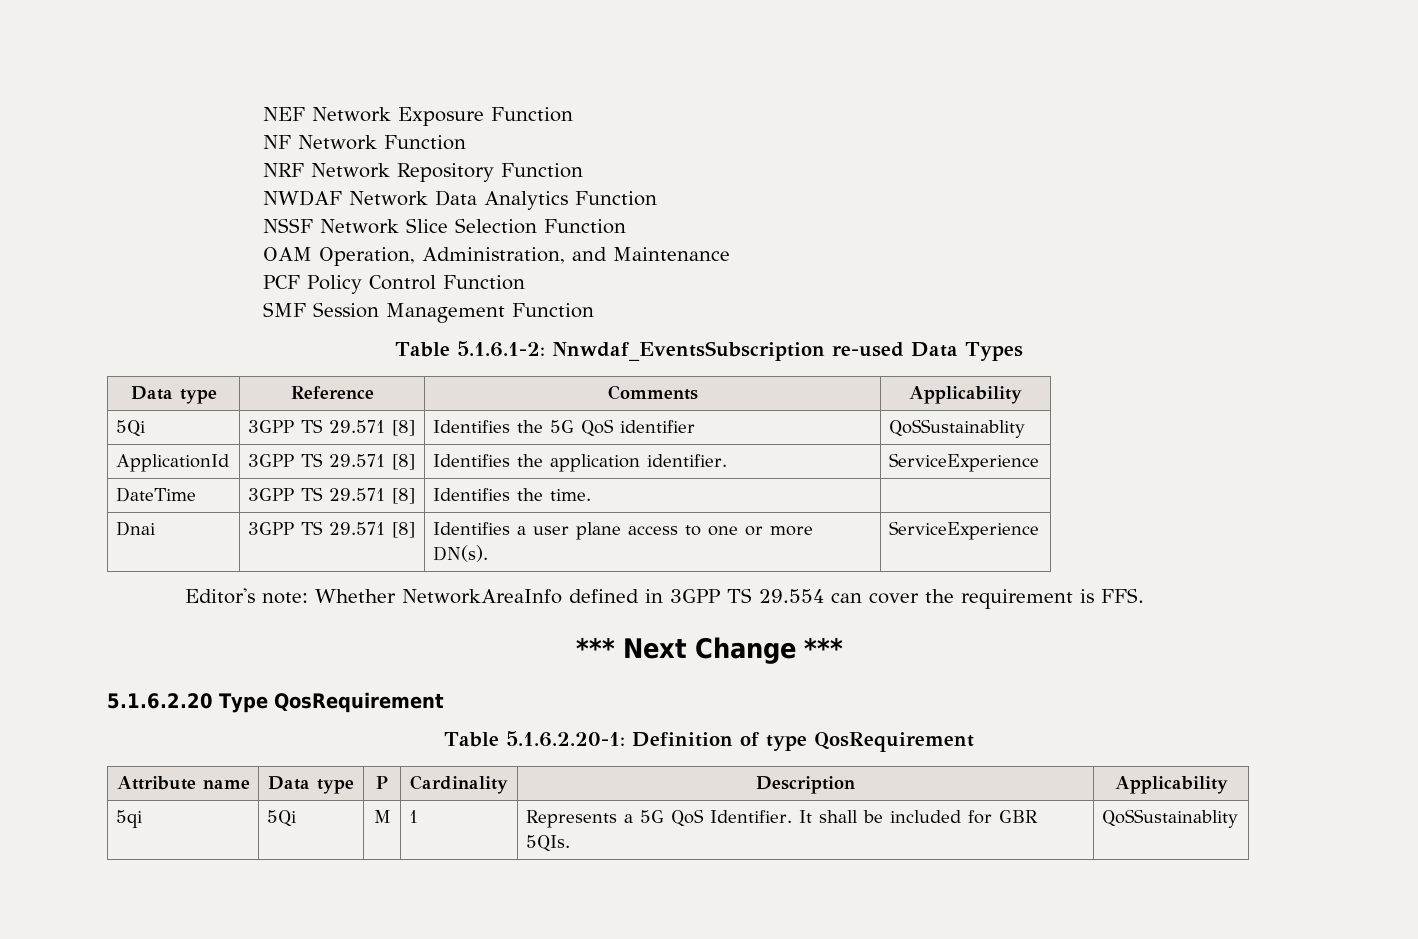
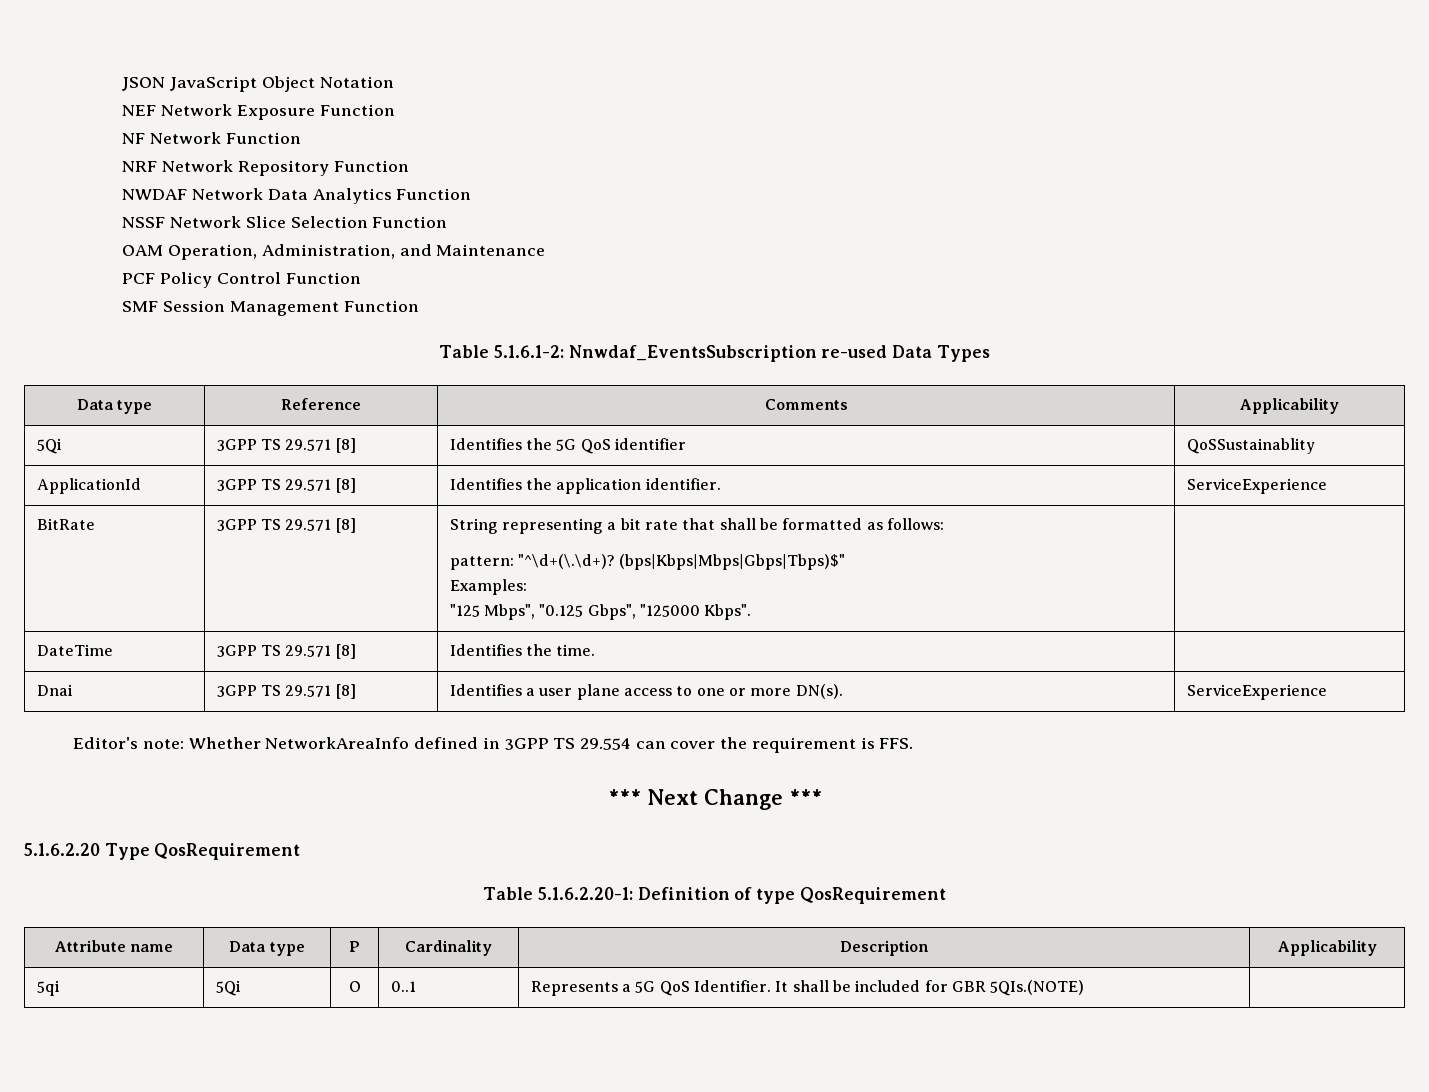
+ JSON JavaScript Object Notation
+ BitRate | 3GPP TS 29.571 [8] | String representing a bit rate that shall be formatted as follows:
+ pattern: "^\d+(\.\d+)? (bps|Kbps|Mbps|Gbps|Tbps)$"
+ Examples:
+ "125 Mbps", "0.125 Gbps", "125000 Kbps". |
- 5qi | 5Qi | M | 1 | Represents a 5G QoS Identifier. It shall be included for GBR 5QIs. | QoSSustainablity
+ 5qi | 5Qi | O | 0..1 | Represents a 5G QoS Identifier. It shall be included for GBR 5QIs.(NOTE) |

